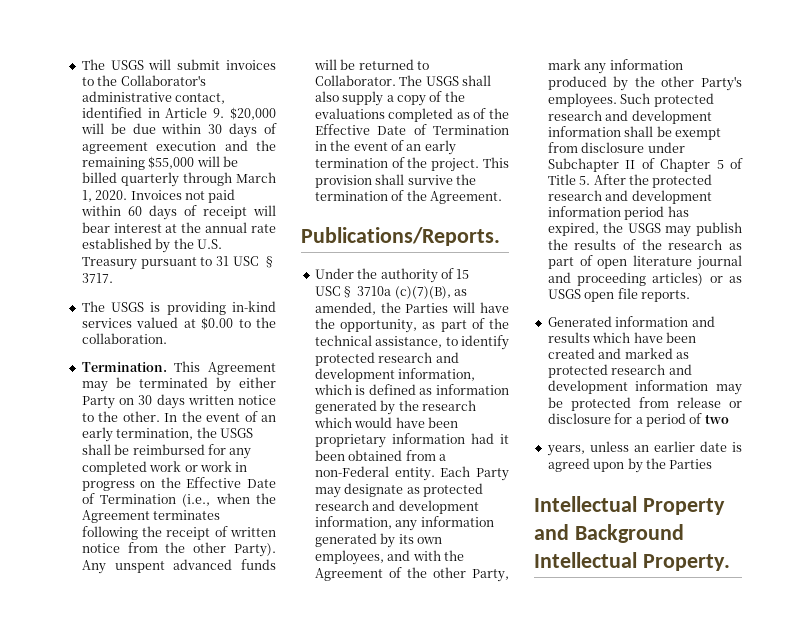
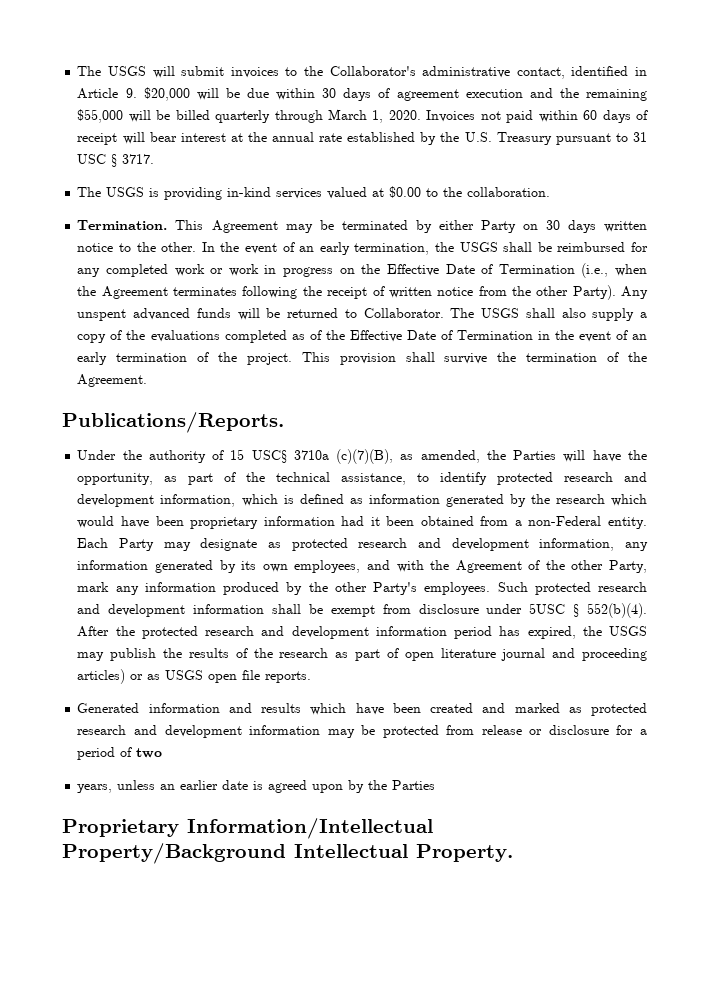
- Such protected research and development information shall be exempt from disclosure under Subchapter II of Chapter 5 of Title 5. After the protected research and development information period has expired, the USGS may publish the results of the research as part of open literature journal and proceeding articles) or as USGS open file reports.
+ Such protected research and development information shall be exempt from disclosure under 5USC § 552(b)(4). After the protected research and development information period has expired, the USGS may publish the results of the research as part of open literature journal and proceeding articles) or as USGS open file reports.
- Intellectual Property and Background Intellectual Property.
+ Proprietary Information/Intellectual Property/Background Intellectual Property.

